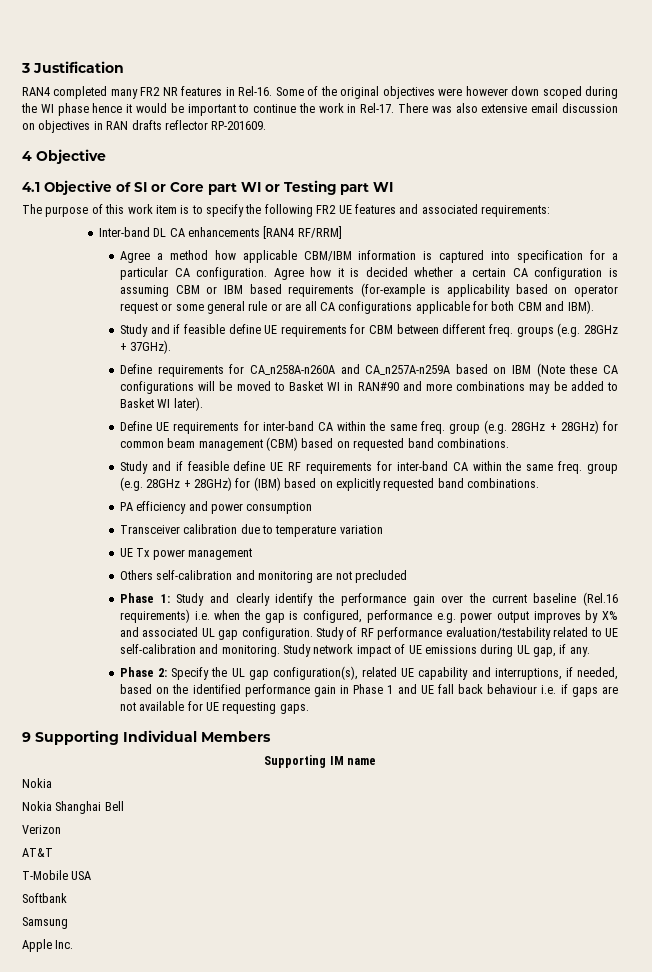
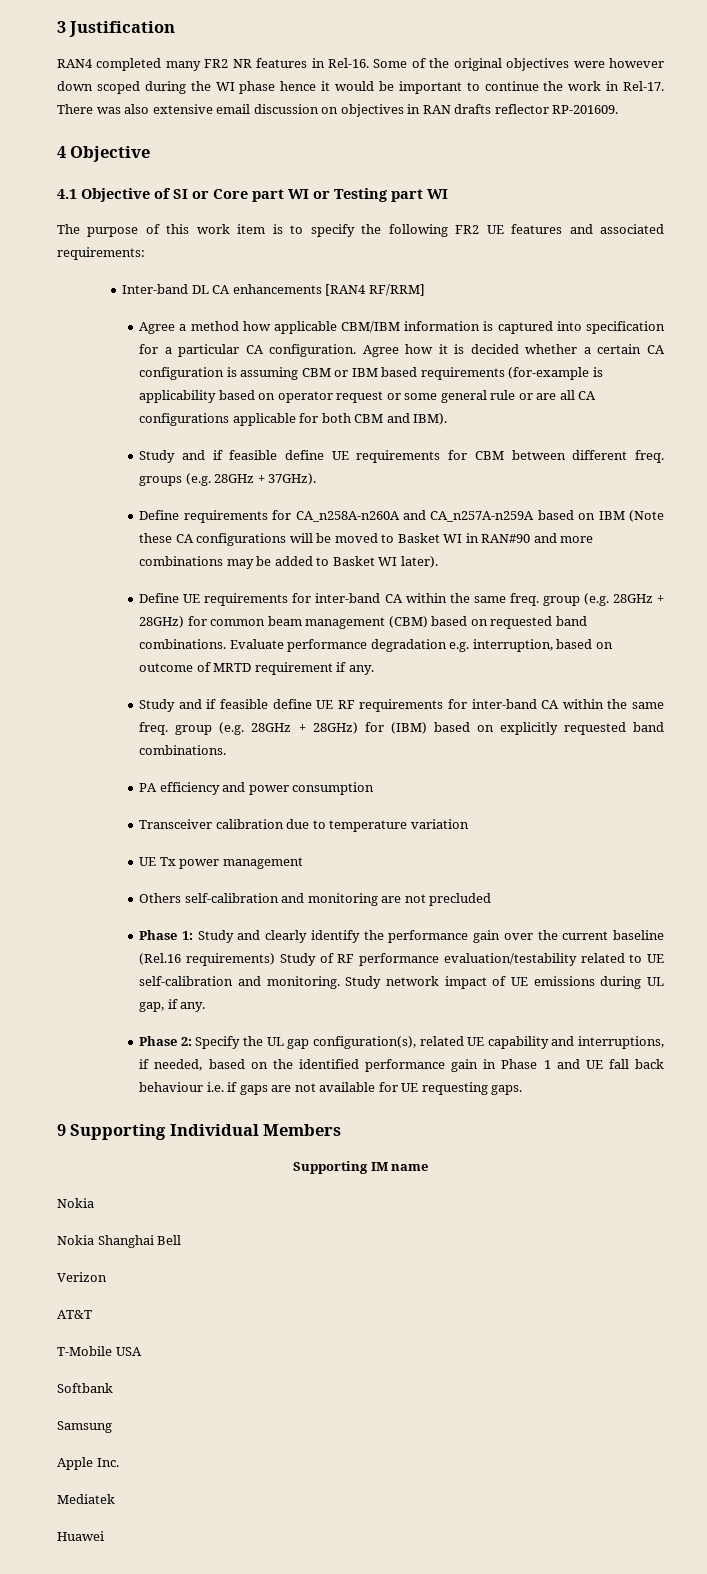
+ Evaluate performance degradation e.g. interruption, based on outcome of MRTD requirement if any.
- Phase 1: Study and clearly identify the performance gain over the current baseline (Rel.16 requirements) i.e. when the gap is configured, performance e.g. power output improves by X% and associated UL gap configuration. Study of RF performance evaluation/testability related to UE self-calibration and monitoring.
+ Phase 1: Study and clearly identify the performance gain over the current baseline (Rel.16 requirements) Study of RF performance evaluation/testability related to UE self-calibration and monitoring.
+ Mediatek
+ Huawei

